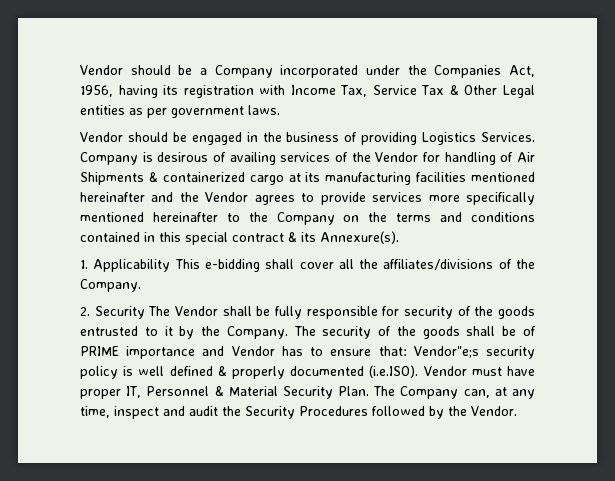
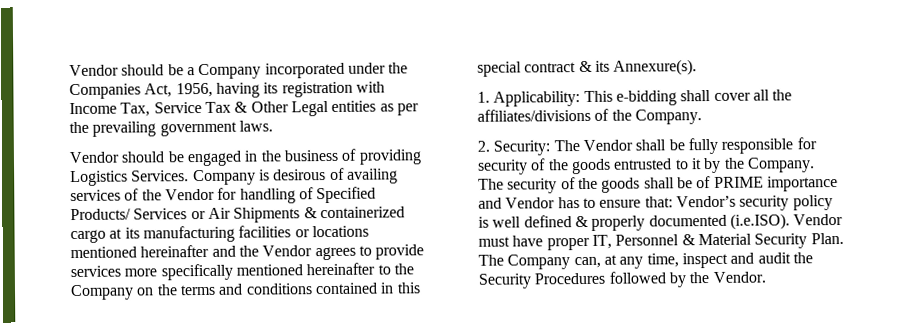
- Vendor should be a Company incorporated under the Companies Act, 1956, having its registration with Income Tax, Service Tax & Other Legal entities as per government laws.
+ Vendor should be a Company incorporated under the Companies Act, 1956, having its registration with Income Tax, Service Tax & Other Legal entities as per the prevailing government laws.
- Company is desirous of availing services of the Vendor for handling of Air Shipments & containerized cargo at its manufacturing facilities mentioned hereinafter and the Vendor agrees to provide services more specifically mentioned hereinafter to the Company on the terms and conditions contained in this special contract & its Annexure(s).
+ Company is desirous of availing services of the Vendor for handling of Specified Products/ Services or Air Shipments & containerized cargo at its manufacturing facilities or locations mentioned hereinafter and the Vendor agrees to provide services more specifically mentioned hereinafter to the Company on the terms and conditions contained in this special contract & its Annexure(s).
- 1. Applicability This e-bidding shall cover all the affiliates/divisions of the Company.
+ 1. Applicability: This e-bidding shall cover all the affiliates/divisions of the Company.
- 2. Security The Vendor shall be fully responsible for security of the goods entrusted to it by the Company.
+ 2. Security: The Vendor shall be fully responsible for security of the goods entrusted to it by the Company.
- The security of the goods shall be of PRIME importance and Vendor has to ensure that: Vendor"e;s security policy is well defined & properly documented (i.e.ISO). Vendor must have proper IT, Personnel & Material Security Plan.
+ The security of the goods shall be of PRIME importance and Vendor has to ensure that: Vendor’s security policy is well defined & properly documented (i.e.ISO). Vendor must have proper IT, Personnel & Material Security Plan.

